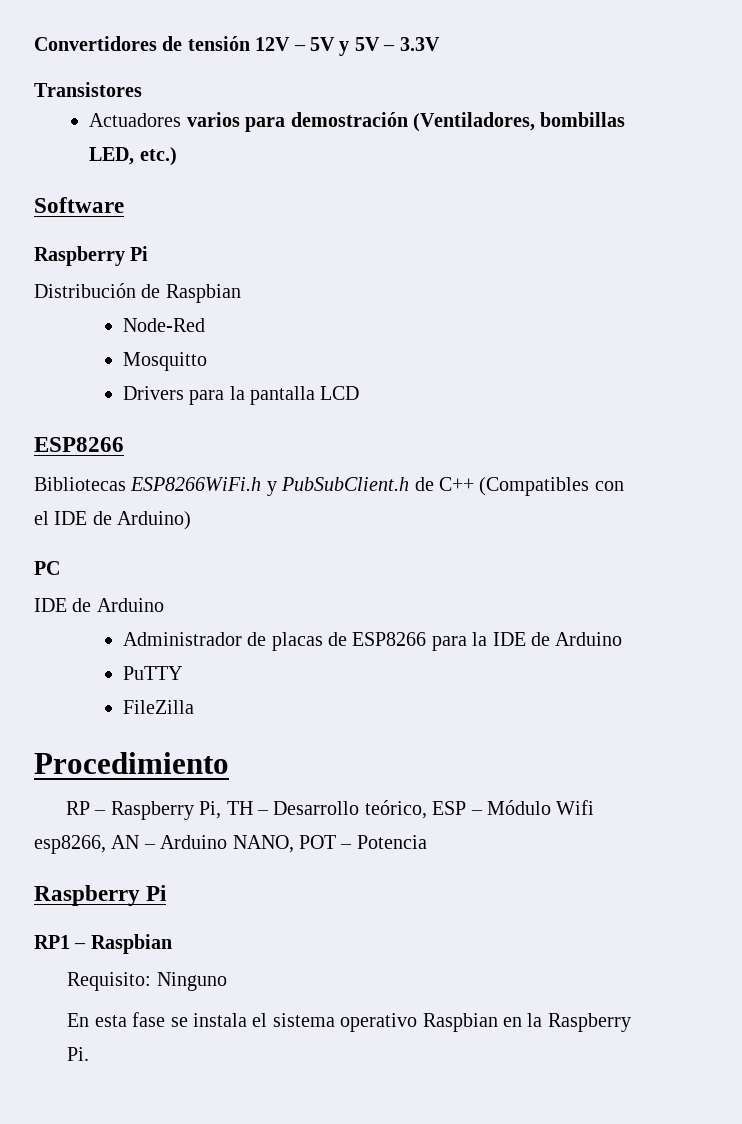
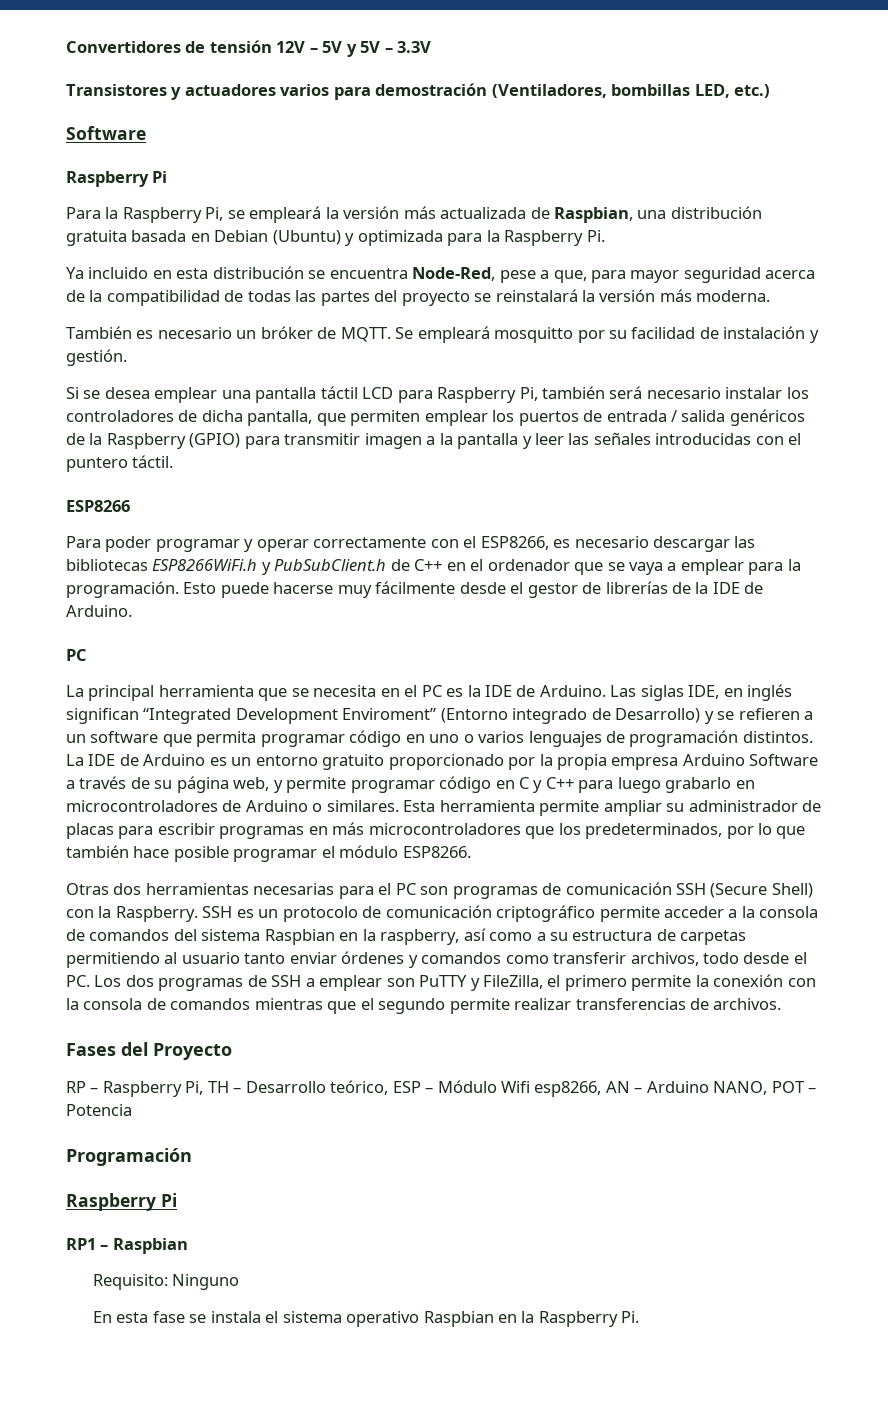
- Transistores
- Actuadores varios para demostración (Ventiladores, bombillas LED, etc.)
+ Transistores y actuadores varios para demostración (Ventiladores, bombillas LED, etc.)
- Distribución de Raspbian
- Node-Red
- Mosquitto
- Drivers para la pantalla LCD
+ Para la Raspberry Pi, se empleará la versión más actualizada de Raspbian, una distribución gratuita basada en Debian (Ubuntu) y optimizada para la Raspberry Pi.
+ Ya incluido en esta distribución se encuentra Node-Red, pese a que, para mayor seguridad acerca de la compatibilidad de todas las partes del proyecto se reinstalará la versión más moderna.
+ También es necesario un bróker de MQTT. Se empleará mosquitto por su facilidad de instalación y gestión.
+ Si se desea emplear una pantalla táctil LCD para Raspberry Pi, también será necesario instalar los controladores de dicha pantalla, que permiten emplear los puertos de entrada / salida genéricos de la Raspberry (GPIO) para transmitir imagen a la pantalla y leer las señales introducidas con el puntero táctil.
  ESP8266
- Bibliotecas ESP8266WiFi.h y PubSubClient.h de C++ (Compatibles con el IDE de Arduino)
+ Para poder programar y operar correctamente con el ESP8266, es necesario descargar las bibliotecas ESP8266WiFi.h y PubSubClient.h de C++ en el ordenador que se vaya a emplear para la programación. Esto puede hacerse muy fácilmente desde el gestor de librerías de la IDE de Arduino.
  PC
- IDE de Arduino
- Administrador de placas de ESP8266 para la IDE de Arduino
- PuTTY
- FileZilla
- Procedimiento
+ La principal herramienta que se necesita en el PC es la IDE de Arduino. Las siglas IDE, en inglés significan “Integrated Development Enviroment” (Entorno integrado de Desarrollo) y se refieren a un software que permita programar código en uno o varios lenguajes de programación distintos. La IDE de Arduino es un entorno gratuito proporcionado por la propia empresa Arduino Software a través de su página web, y permite programar código en C y C++ para luego grabarlo en microcontroladores de Arduino o similares. Esta herramienta permite ampliar su administrador de placas para escribir programas en más microcontroladores que los predeterminados, por lo que también hace posible programar el módulo ESP8266.
+ Otras dos herramientas necesarias para el PC son programas de comunicación SSH (Secure Shell) con la Raspberry. SSH es un protocolo de comunicación criptográfico permite acceder a la consola de comandos del sistema Raspbian en la raspberry, así como a su estructura de carpetas permitiendo al usuario tanto enviar órdenes y comandos como transferir archivos, todo desde el PC. Los dos programas de SSH a emplear son PuTTY y FileZilla, el primero permite la conexión con la consola de comandos mientras que el segundo permite realizar transferencias de archivos.
+ Fases del Proyecto
+ Programación

